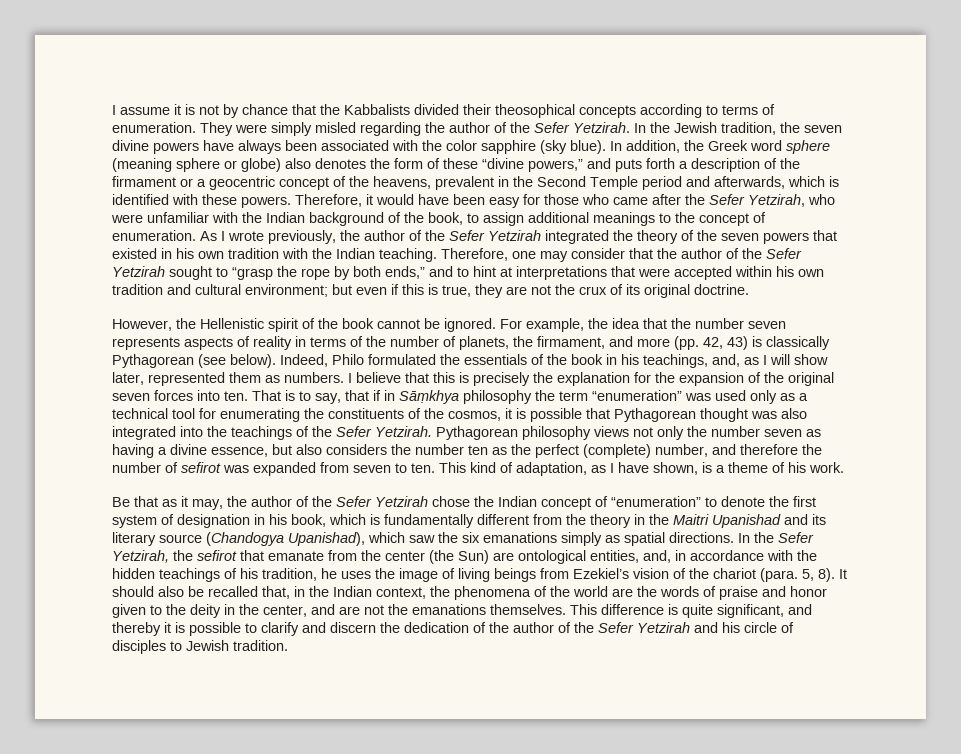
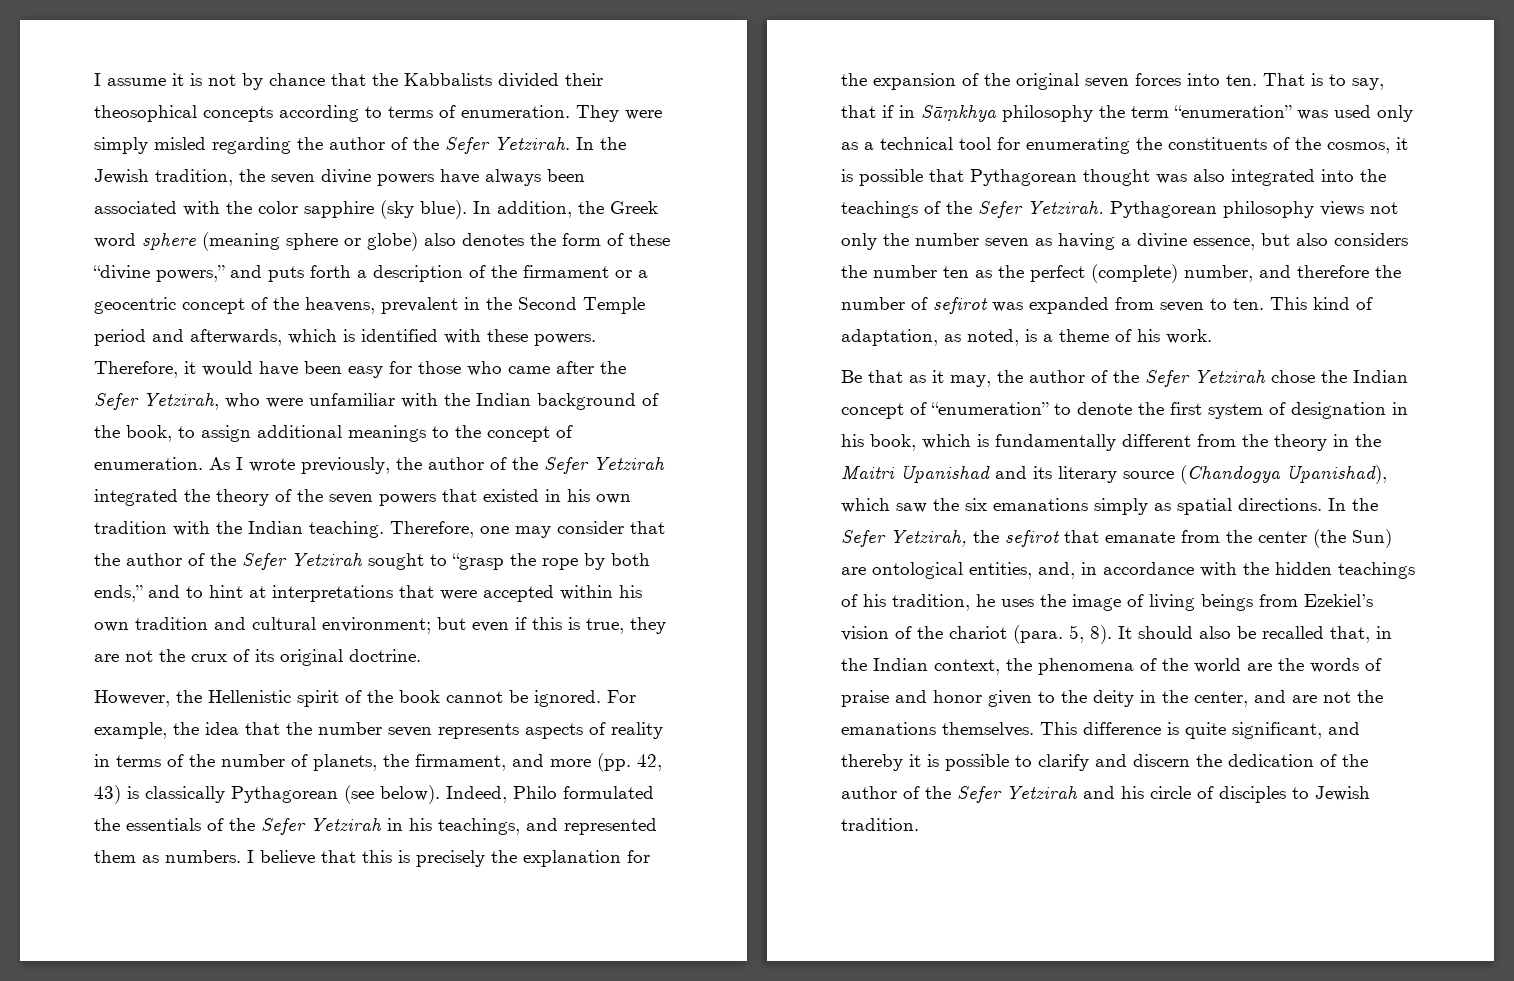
- Indeed, Philo formulated the essentials of the book in his teachings, and, as I will show later, represented them as numbers.
+ Indeed, Philo formulated the essentials of the Sefer Yetzirah in his teachings, and represented them as numbers.
- This kind of adaptation, as I have shown, is a theme of his work.
+ This kind of adaptation, as noted, is a theme of his work.

